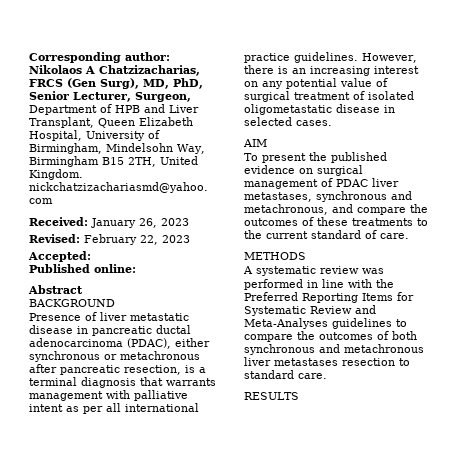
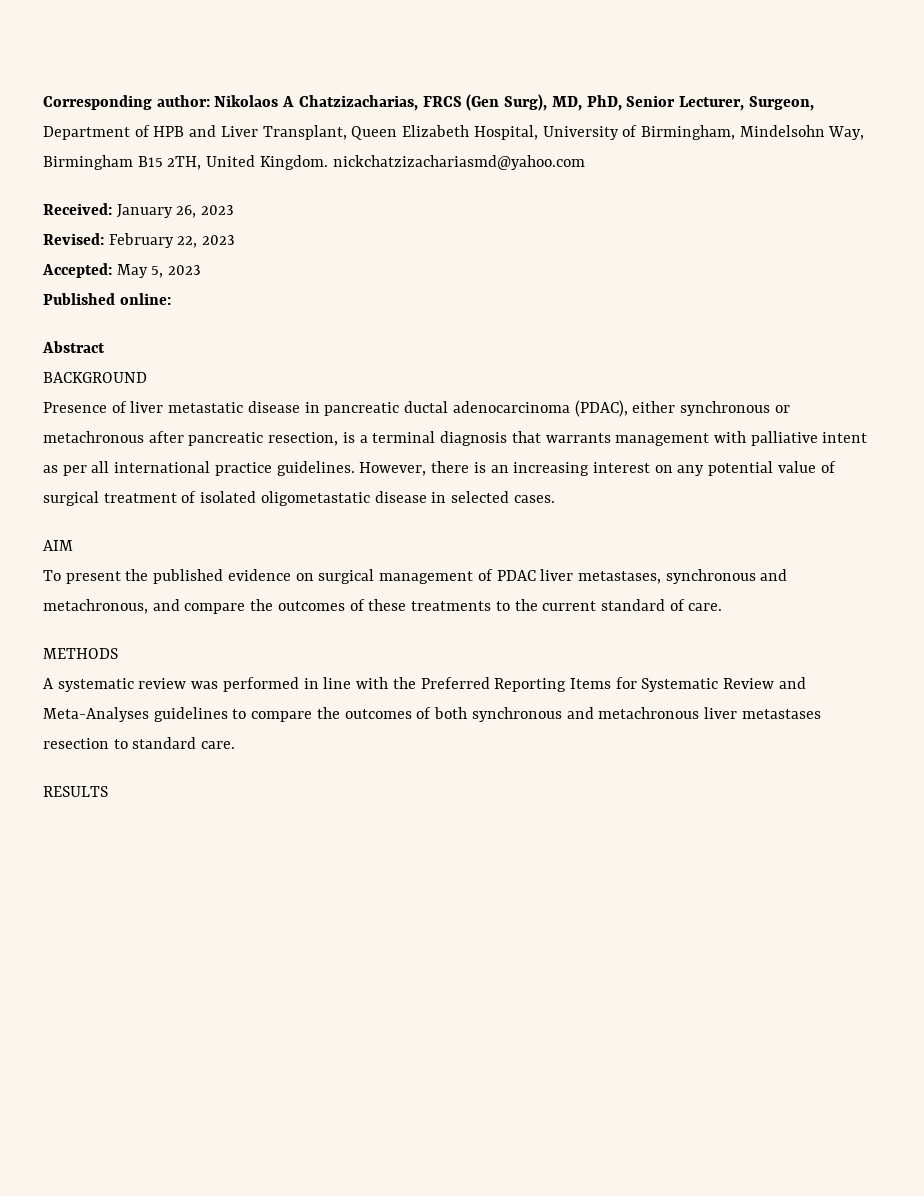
- Accepted:
+ Accepted: May 5, 2023

